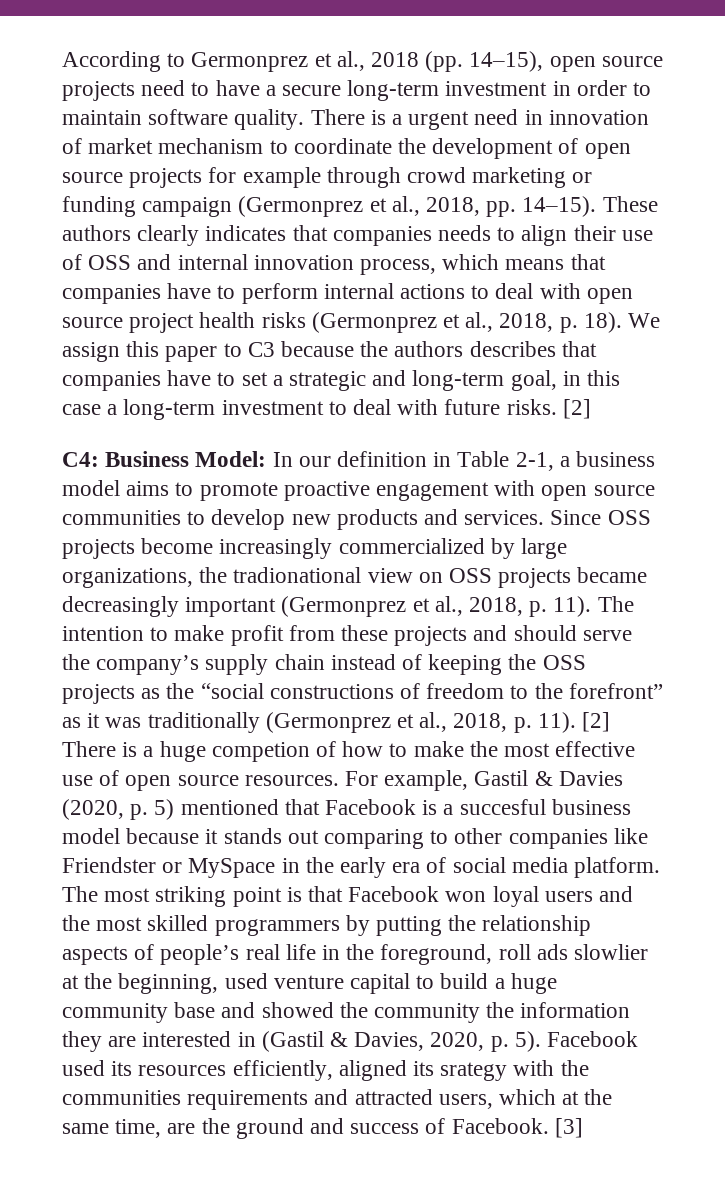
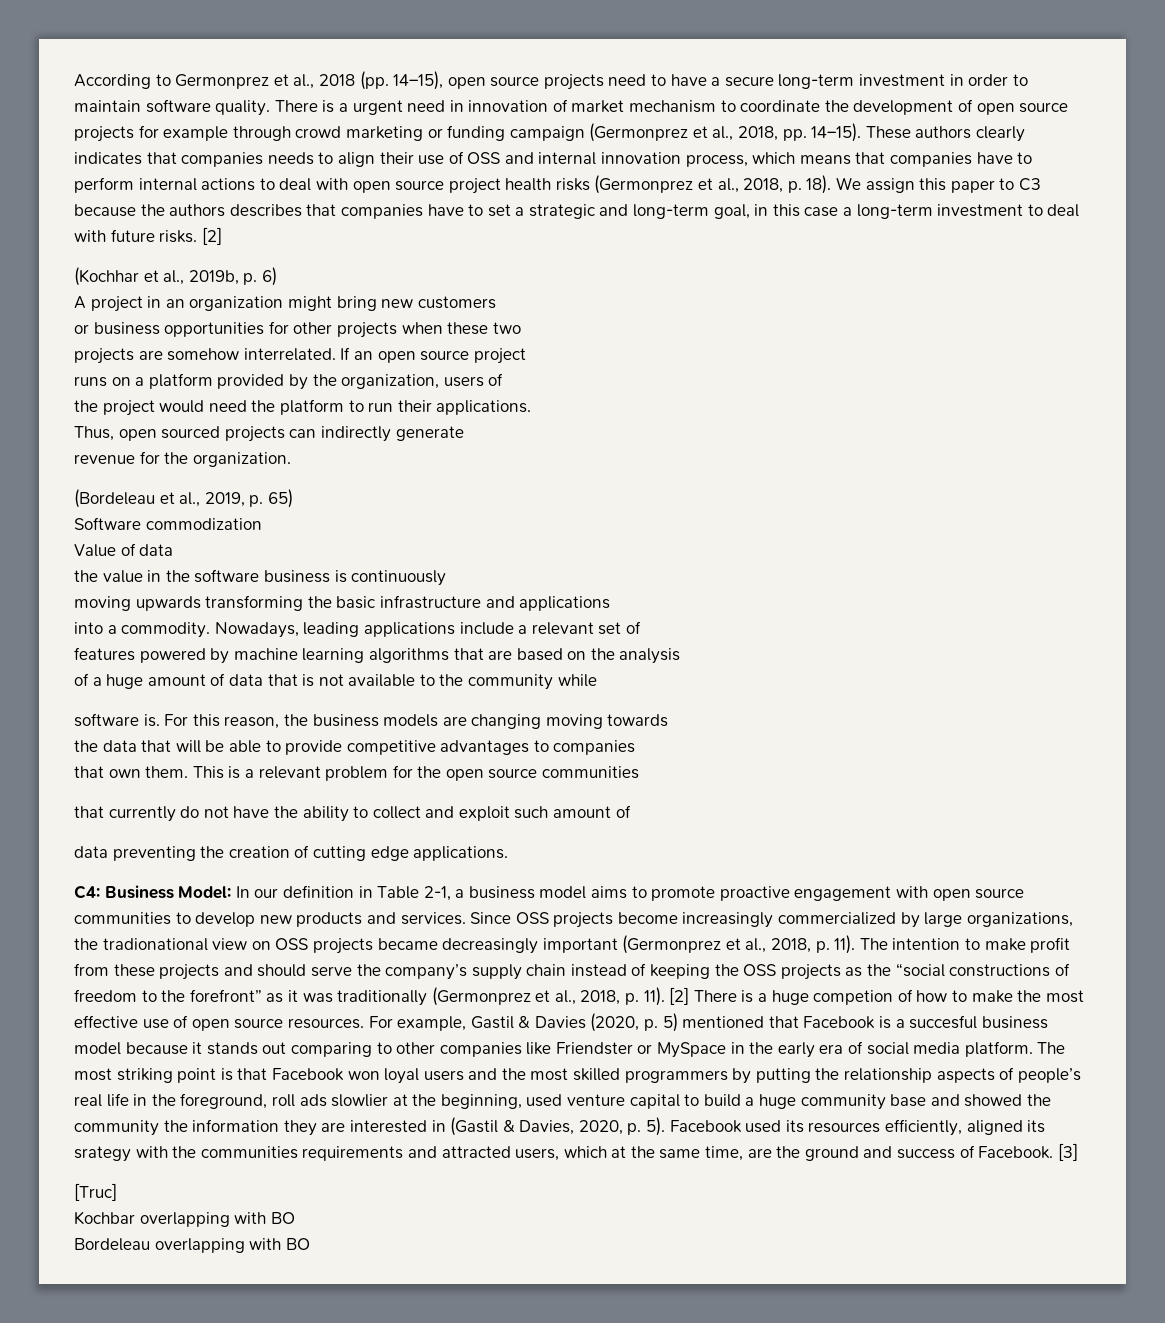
+ (Kochhar et al., 2019b, p. 6)
+ A project in an organization might bring new customers
+ or business opportunities for other projects when these two
+ projects are somehow interrelated. If an open source project
+ runs on a platform provided by the organization, users of
+ the project would need the platform to run their applications.
+ Thus, open sourced projects can indirectly generate
+ revenue for the organization.
+ (Bordeleau et al., 2019, p. 65)
+ Software commodization
+ Value of data
+ the value in the software business is continuously
+ moving upwards transforming the basic infrastructure and applications
+ into a commodity. Nowadays, leading applications include a relevant set of
+ features powered by machine learning algorithms that are based on the analysis
+ of a huge amount of data that is not available to the community while
+ software is. For this reason, the business models are changing moving towards
+ the data that will be able to provide competitive advantages to companies
+ that own them. This is a relevant problem for the open source communities
+ that currently do not have the ability to collect and exploit such amount of
+ data preventing the creation of cutting edge applications.
+ [Truc]
+ Kochbar overlapping with BO
+ Bordeleau overlapping with BO

